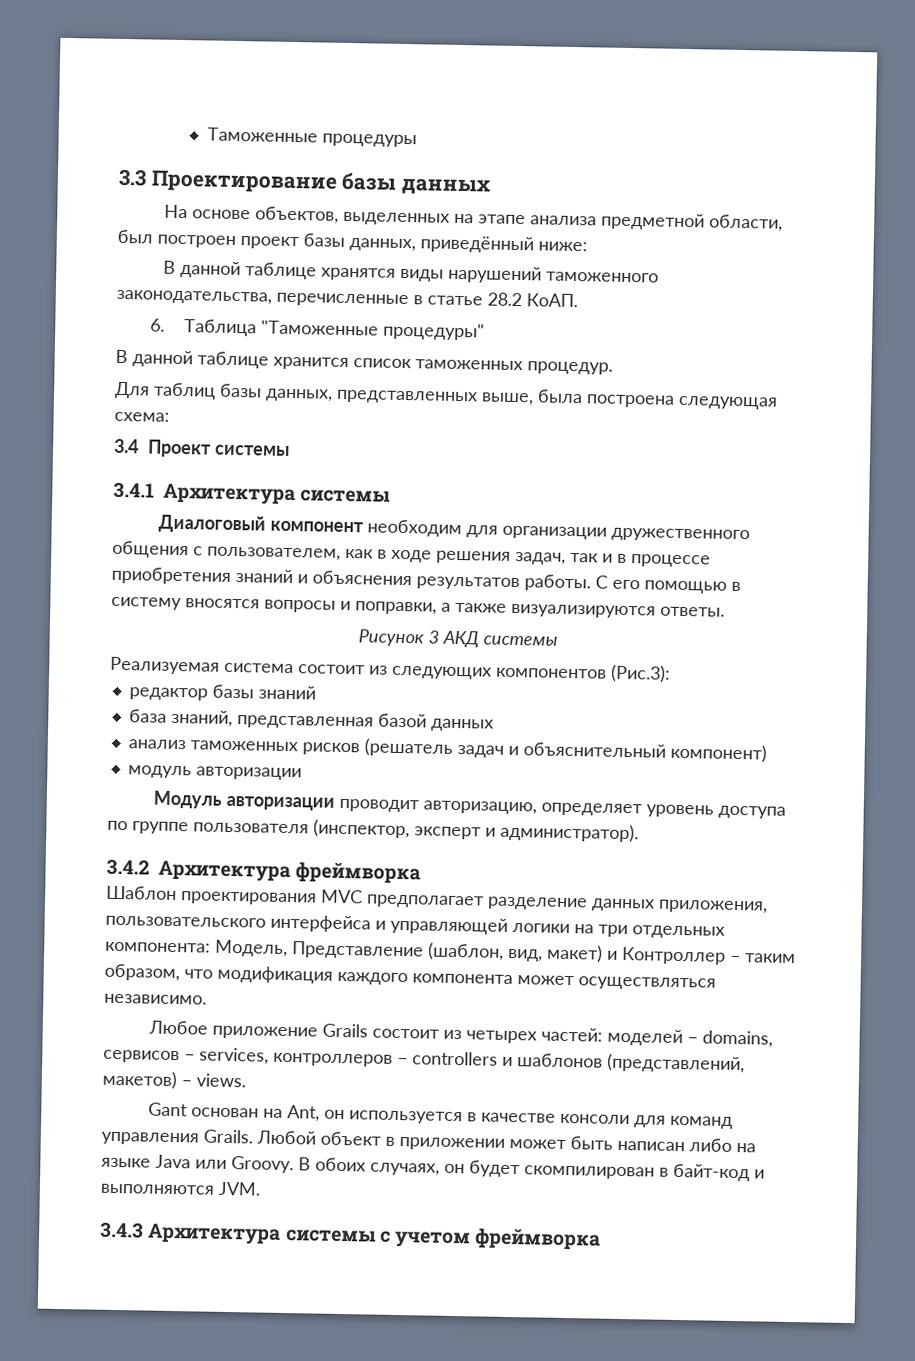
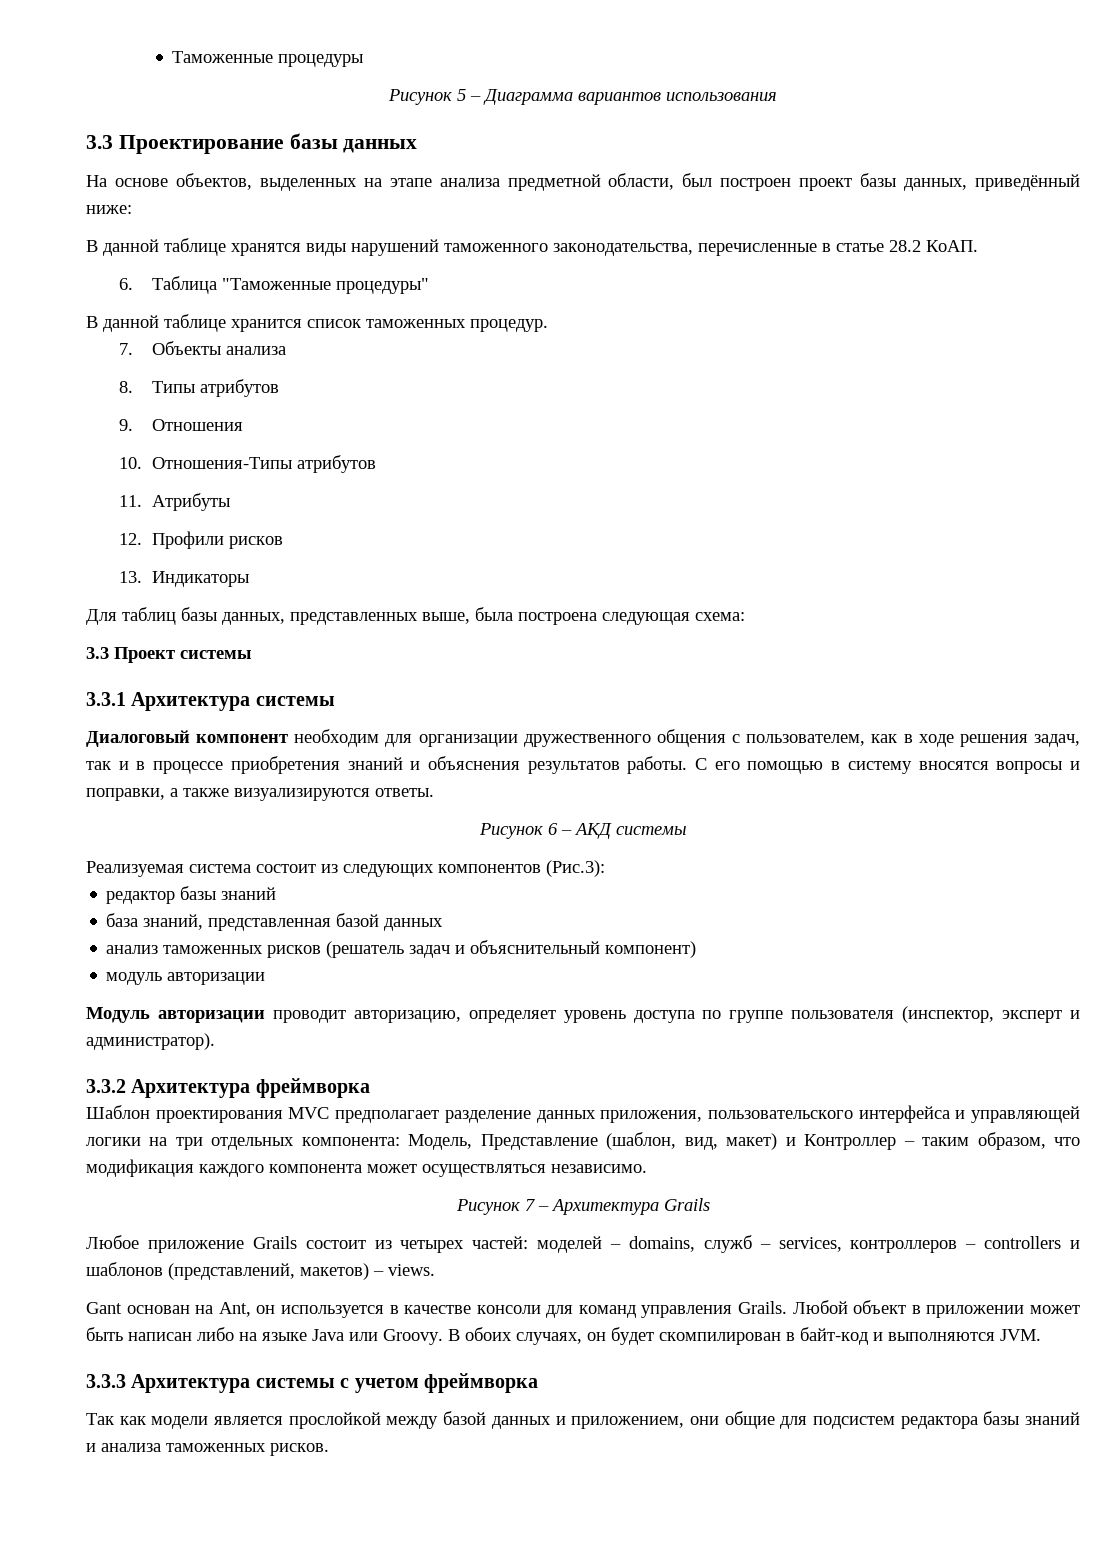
+ Рисунок 5 – Диаграмма вариантов использования
+ 7. Объекты анализа
+ 8. Типы атрибутов
+ 9. Отношения
+ 10. Отношения-Типы атрибутов
+ 11. Атрибуты
+ 12. Профили рисков
+ 13. Индикаторы
- 3.4 Проект системы
+ 3.3 Проект системы
- 3.4.1 Архитектура системы
+ 3.3.1 Архитектура системы
- Рисунок 3 АКД системы
+ Рисунок 6 – АКД системы
- 3.4.2 Архитектура фреймворка
+ 3.3.2 Архитектура фреймворка
+ Рисунок 7 – Архитектура Grails
- Любое приложение Grails состоит из четырех частей: моделей – domains, сервисов – services, контроллеров – controllers и шаблонов (представлений, макетов) – views.
+ Любое приложение Grails состоит из четырех частей: моделей – domains, служб – services, контроллеров – controllers и шаблонов (представлений, макетов) – views.
- 3.4.3 Архитектура системы с учетом фреймворка
+ 3.3.3 Архитектура системы с учетом фреймворка
+ Так как модели является прослойкой между базой данных и приложением, они общие для подсистем редактора базы знаний и анализа таможенных рисков.

